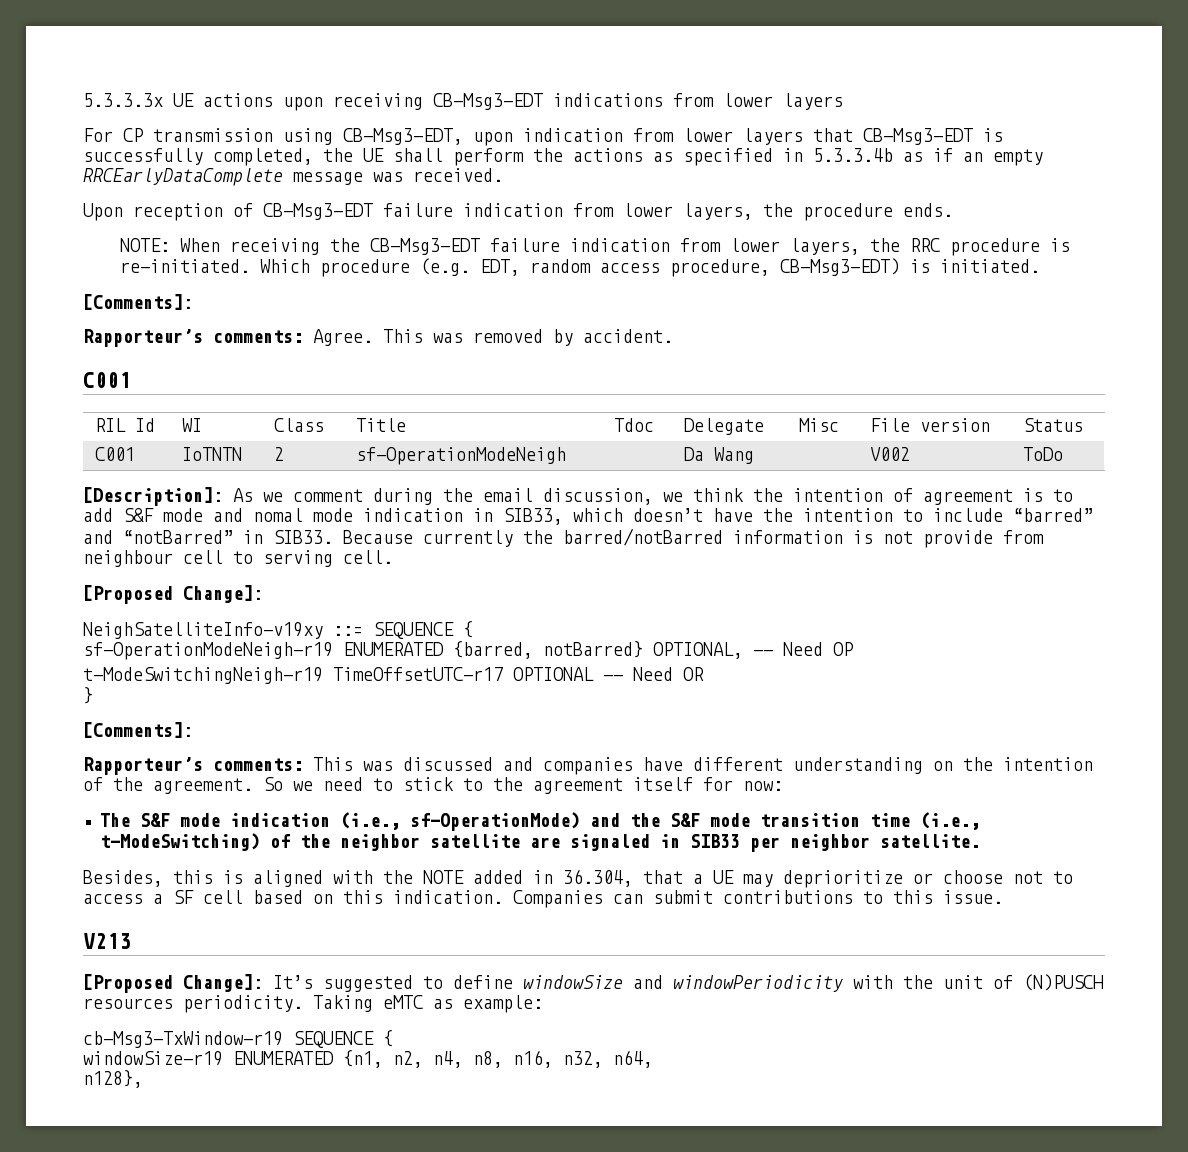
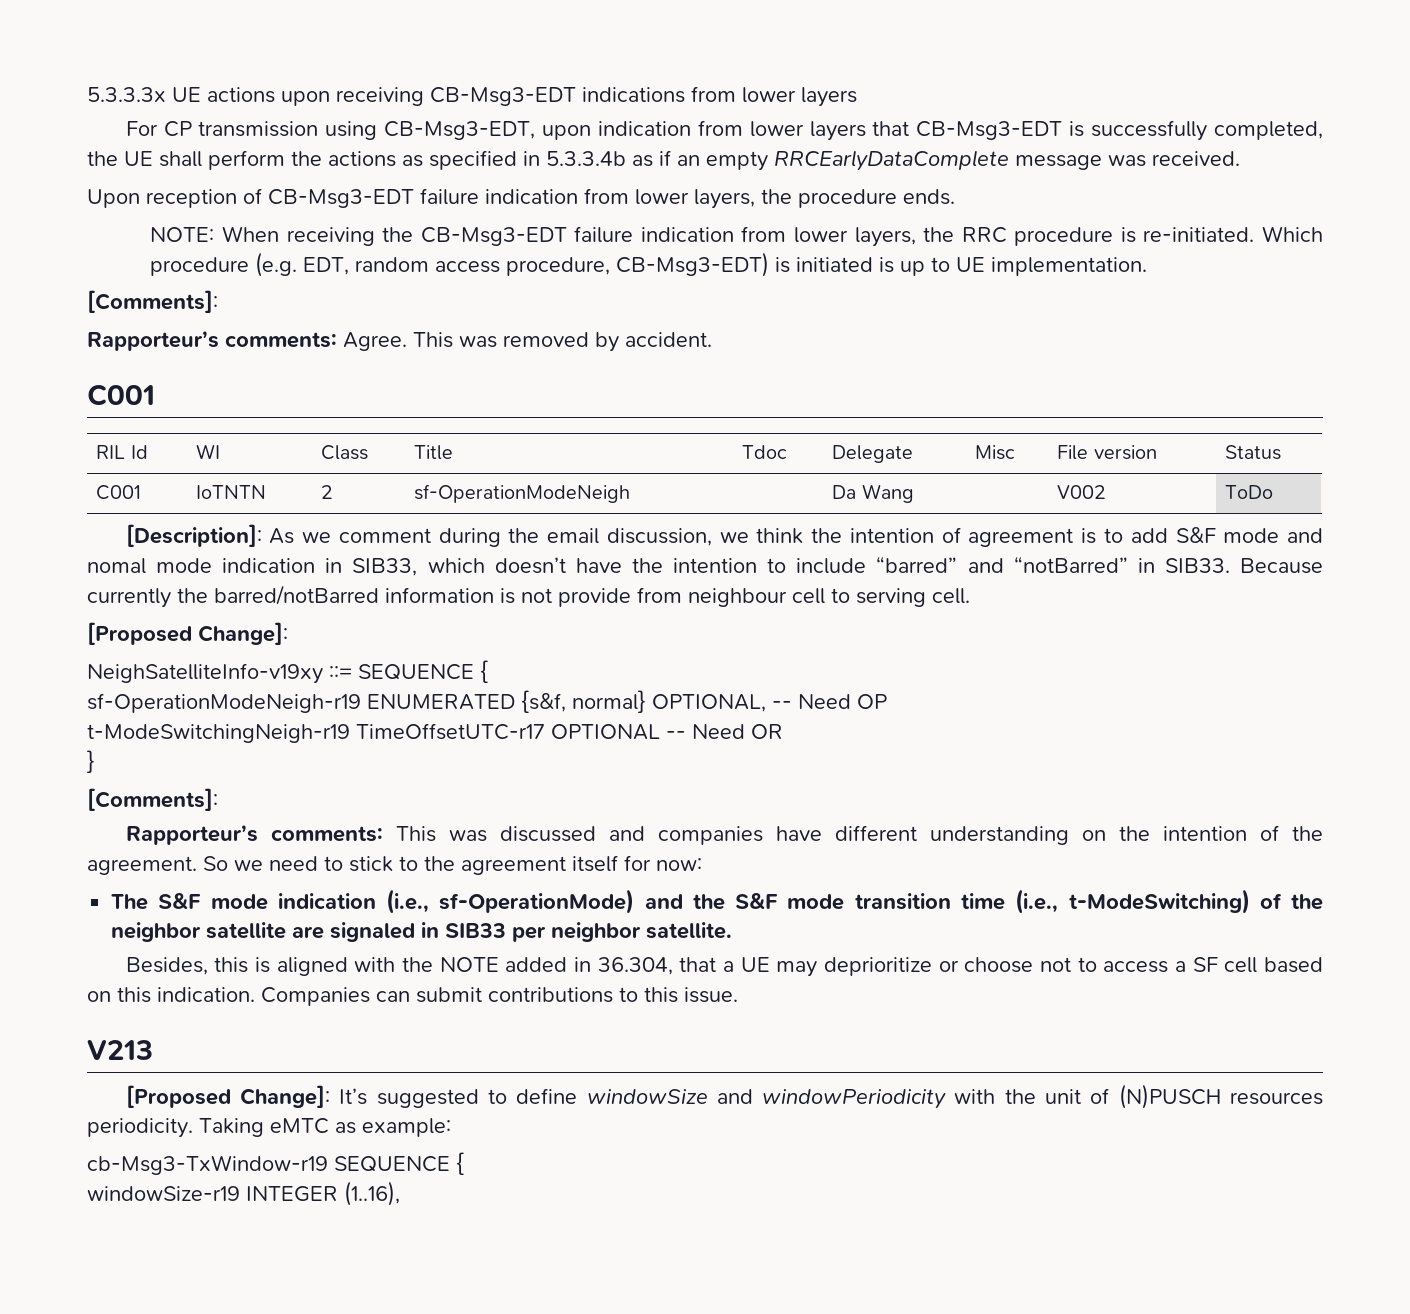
- Which procedure (e.g. EDT, random access procedure, CB-Msg3-EDT) is initiated.
+ Which procedure (e.g. EDT, random access procedure, CB-Msg3-EDT) is initiated is up to UE implementation.
- sf-OperationModeNeigh-r19 ENUMERATED {barred, notBarred} OPTIONAL, -- Need OP
+ sf-OperationModeNeigh-r19 ENUMERATED {s&f, normal} OPTIONAL, -- Need OP
- windowSize-r19 ENUMERATED {n1, n2, n4, n8, n16, n32, n64,
- n128},
+ windowSize-r19 INTEGER (1..16),

